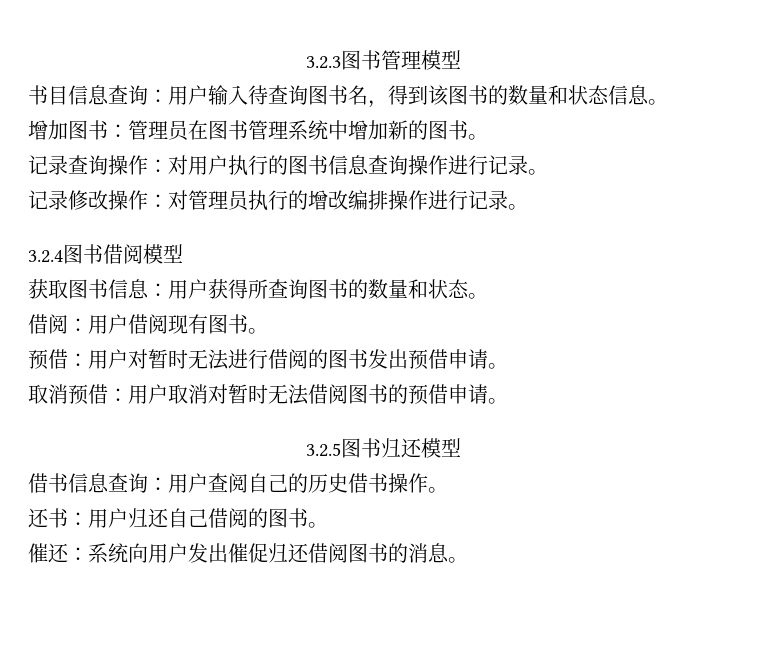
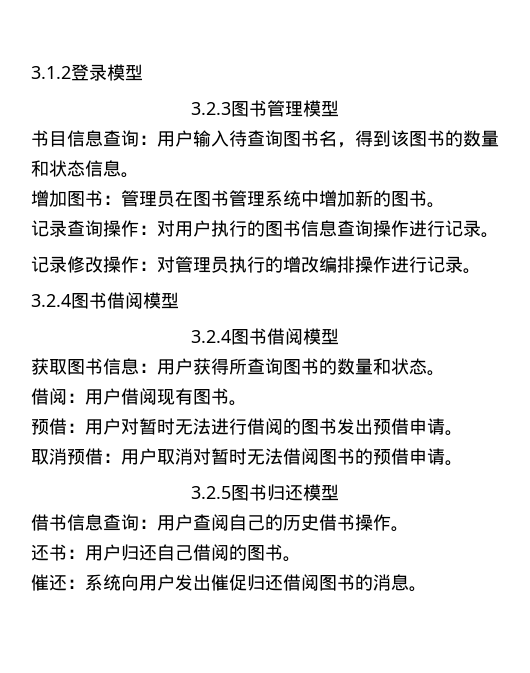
+ 3.1.2登录模型
  记录修改操作：对管理员执行的增改编排操作进行记录。
+ 3.2.4图书借阅模型

